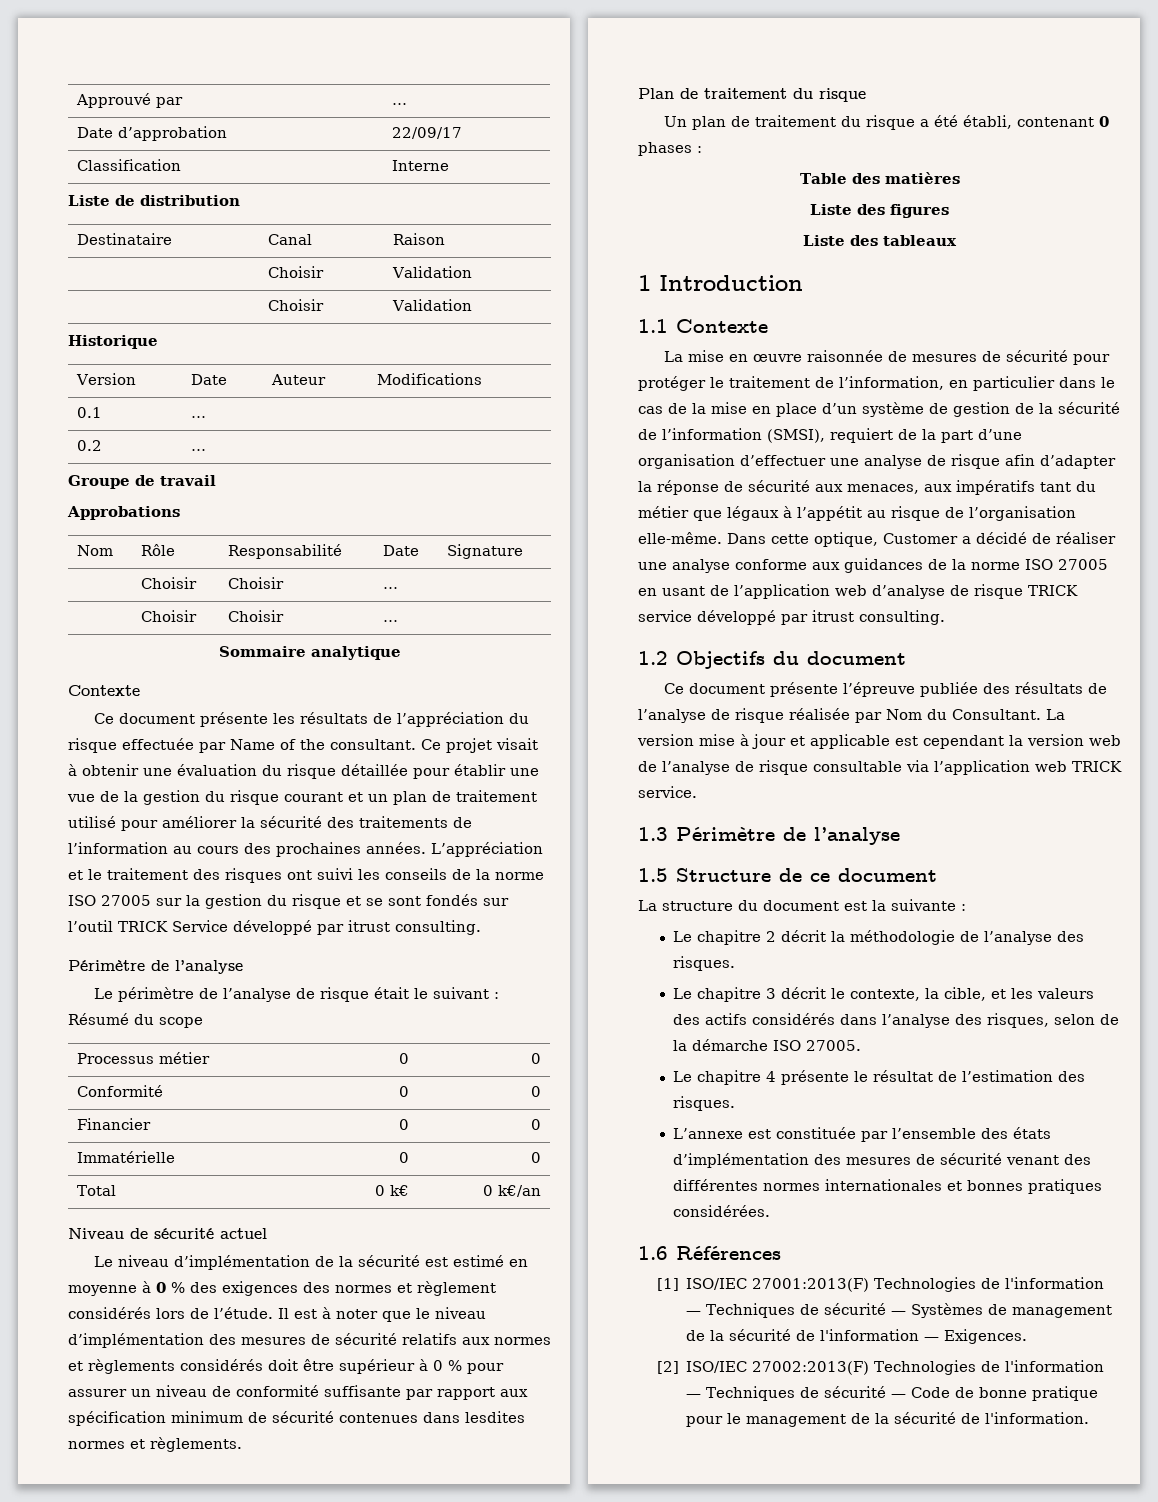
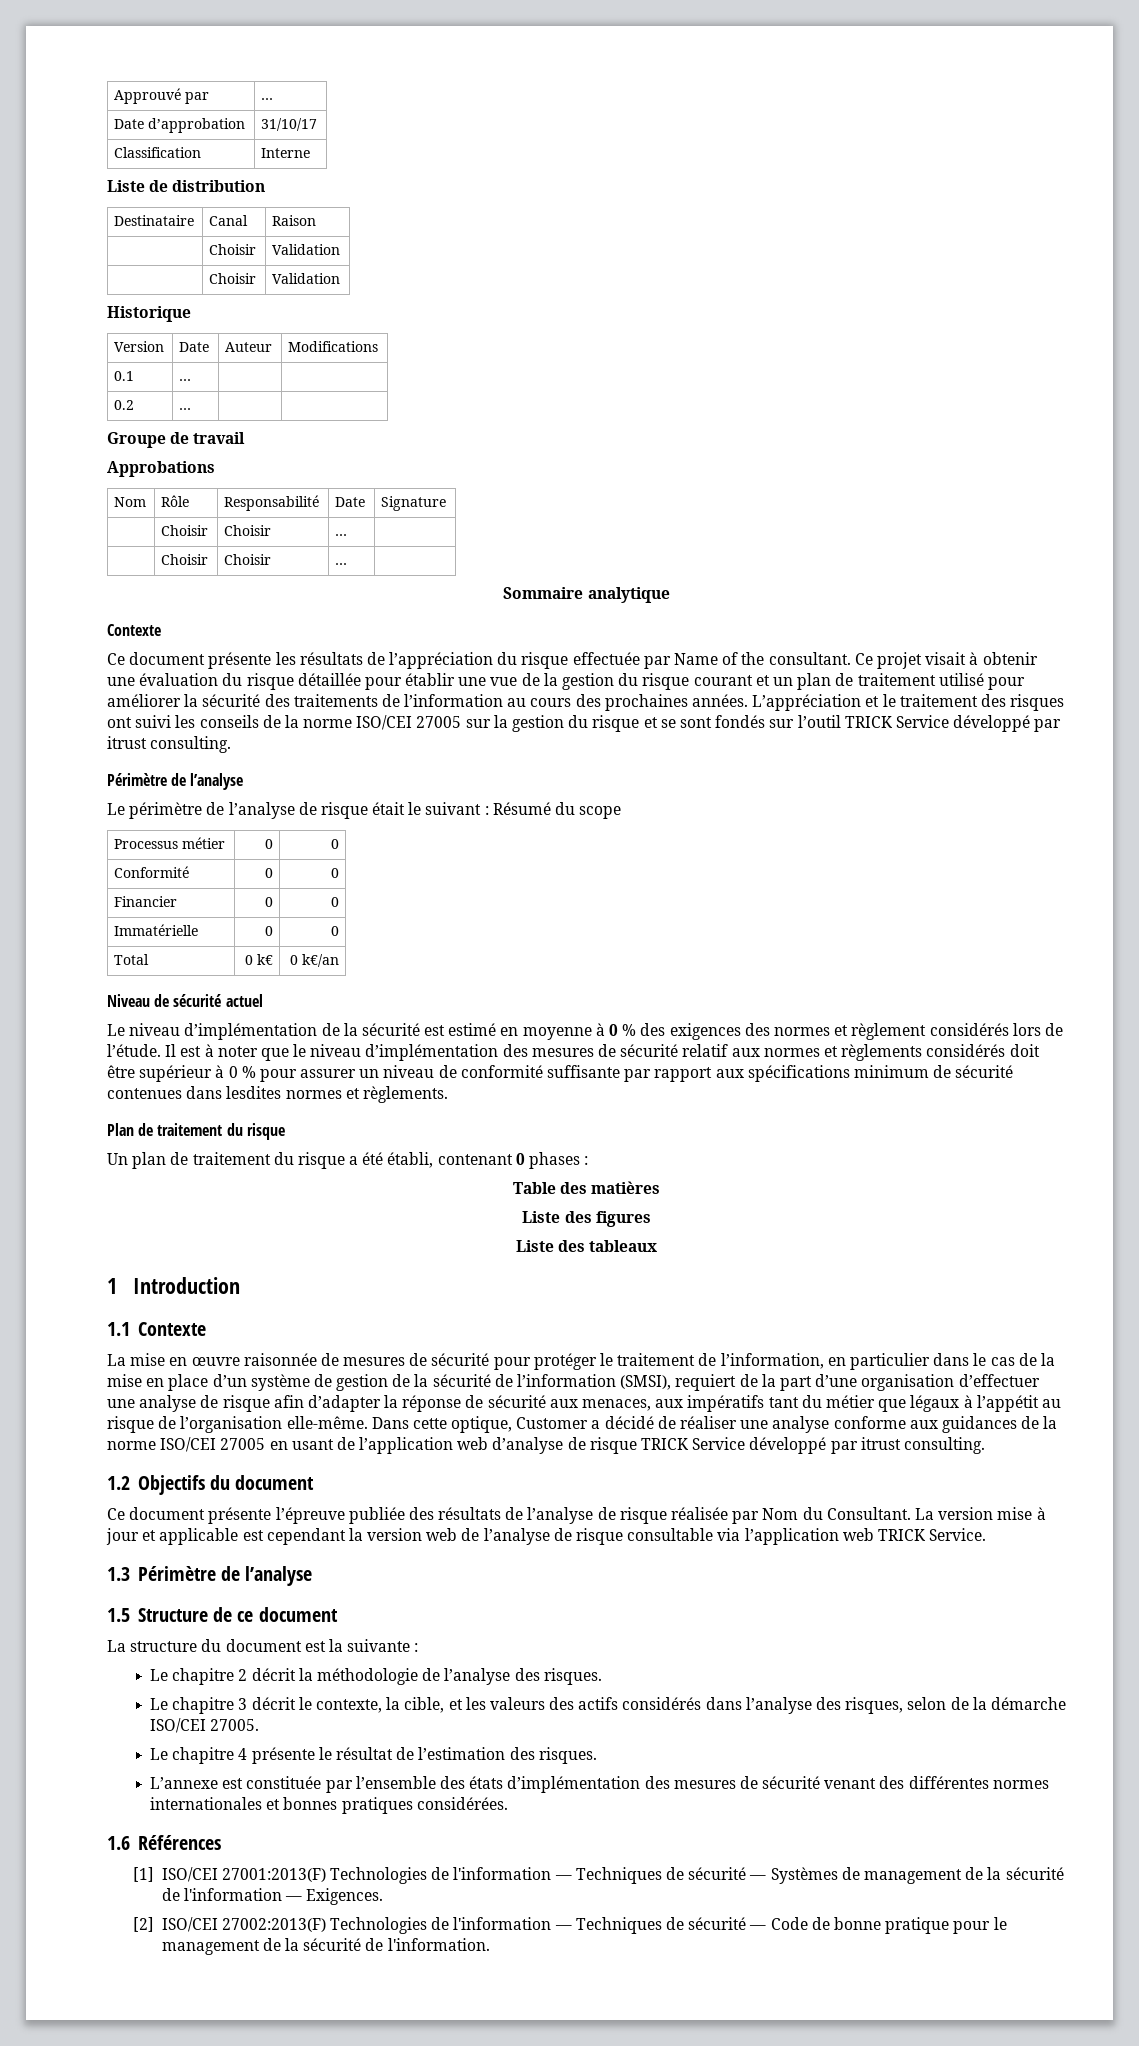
- Date d’approbation | 22/09/17
+ Date d’approbation | 31/10/17
- L’appréciation et le traitement des risques ont suivi les conseils de la norme ISO 27005 sur la gestion du risque et se sont fondés sur l’outil TRICK Service développé par itrust consulting.
+ L’appréciation et le traitement des risques ont suivi les conseils de la norme ISO/CEI 27005 sur la gestion du risque et se sont fondés sur l’outil TRICK Service développé par itrust consulting.
- Il est à noter que le niveau d’implémentation des mesures de sécurité relatifs aux normes et règlements considérés doit être supérieur à 0 % pour assurer un niveau de conformité suffisante par rapport aux spécification minimum de sécurité contenues dans lesdites normes et règlements.
+ Il est à noter que le niveau d’implémentation des mesures de sécurité relatif aux normes et règlements considérés doit être supérieur à 0 % pour assurer un niveau de conformité suffisante par rapport aux spécifications minimum de sécurité contenues dans lesdites normes et règlements.
- Dans cette optique, Customer a décidé de réaliser une analyse conforme aux guidances de la norme ISO 27005 en usant de l’application web d’analyse de risque TRICK service développé par itrust consulting.
+ Dans cette optique, Customer a décidé de réaliser une analyse conforme aux guidances de la norme ISO/CEI 27005 en usant de l’application web d’analyse de risque TRICK Service développé par itrust consulting.
- La version mise à jour et applicable est cependant la version web de l’analyse de risque consultable via l’application web TRICK service.
+ La version mise à jour et applicable est cependant la version web de l’analyse de risque consultable via l’application web TRICK Service.
- Le chapitre 3 décrit le contexte, la cible, et les valeurs des actifs considérés dans l’analyse des risques, selon de la démarche ISO 27005.
+ Le chapitre 3 décrit le contexte, la cible, et les valeurs des actifs considérés dans l’analyse des risques, selon de la démarche ISO/CEI 27005.
- [1] ISO/IEC 27001:2013(F) Technologies de l'information — Techniques de sécurité — Systèmes de management de la sécurité de l'information — Exigences.
+ [1] ISO/CEI 27001:2013(F) Technologies de l'information — Techniques de sécurité — Systèmes de management de la sécurité de l'information — Exigences.
- [2] ISO/IEC 27002:2013(F) Technologies de l'information — Techniques de sécurité — Code de bonne pratique pour le management de la sécurité de l'information.
+ [2] ISO/CEI 27002:2013(F) Technologies de l'information — Techniques de sécurité — Code de bonne pratique pour le management de la sécurité de l'information.

